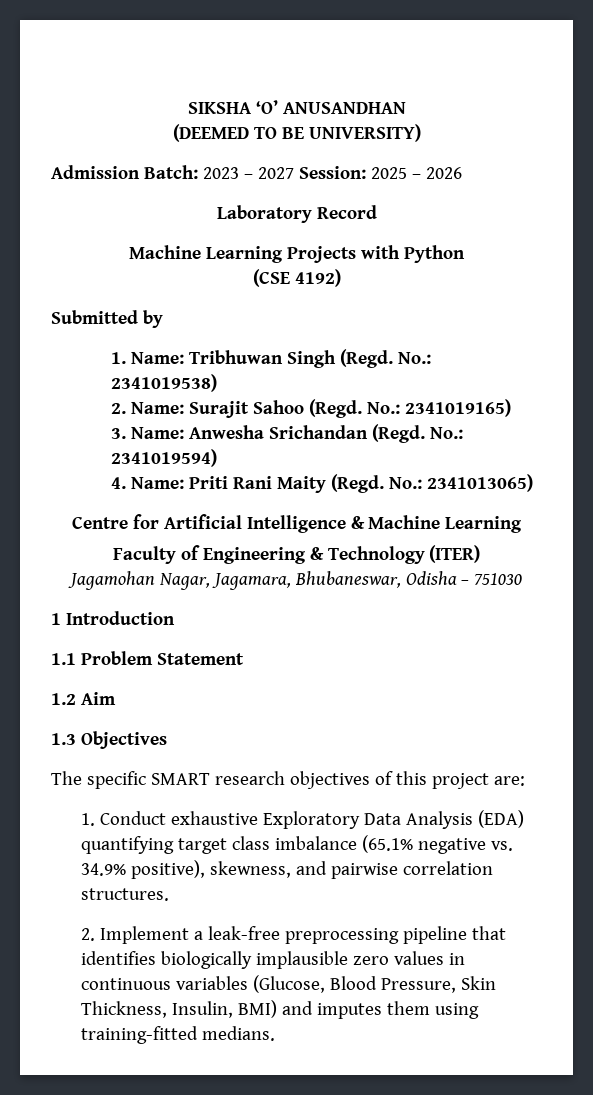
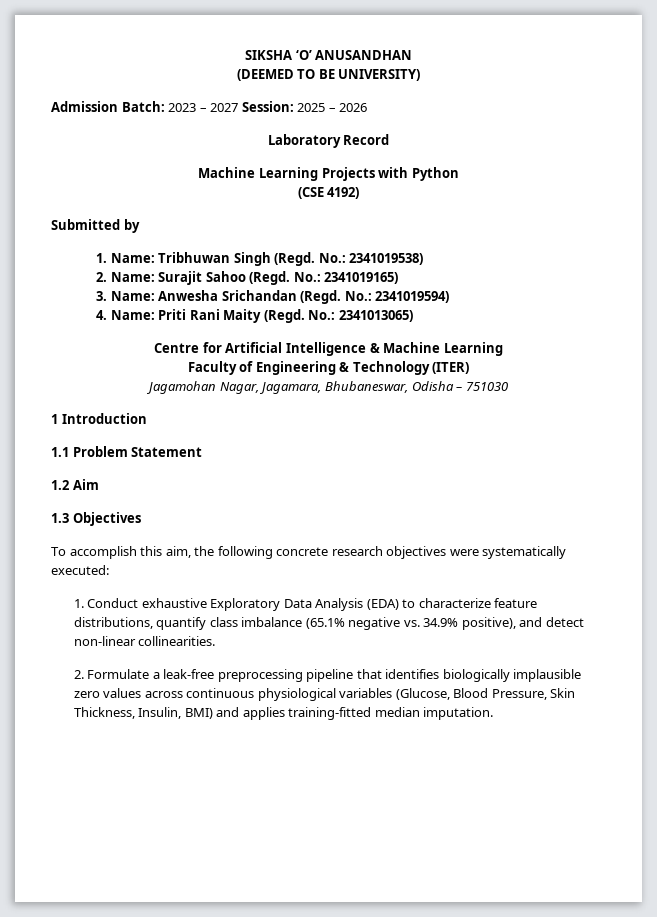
- The specific SMART research objectives of this project are:
+ To accomplish this aim, the following concrete research objectives were systematically executed:
- 1. Conduct exhaustive Exploratory Data Analysis (EDA) quantifying target class imbalance (65.1% negative vs. 34.9% positive), skewness, and pairwise correlation structures.
- 2. Implement a leak-free preprocessing pipeline that identifies biologically implausible zero values in continuous variables (Glucose, Blood Pressure, Skin Thickness, Insulin, BMI) and imputes them using training-fitted medians.
+ 1. Conduct exhaustive Exploratory Data Analysis (EDA) to characterize feature distributions, quantify class imbalance (65.1% negative vs. 34.9% positive), and detect non-linear collinearities.
+ 2. Formulate a leak-free preprocessing pipeline that identifies biologically implausible zero values across continuous physiological variables (Glucose, Blood Pressure, Skin Thickness, Insulin, BMI) and applies training-fitted median imputation.

